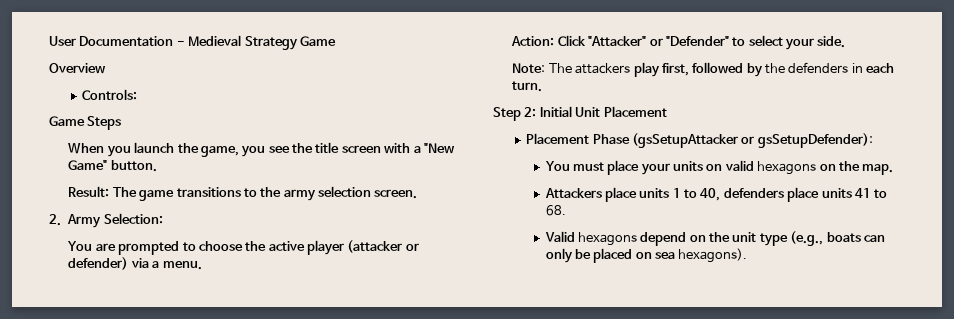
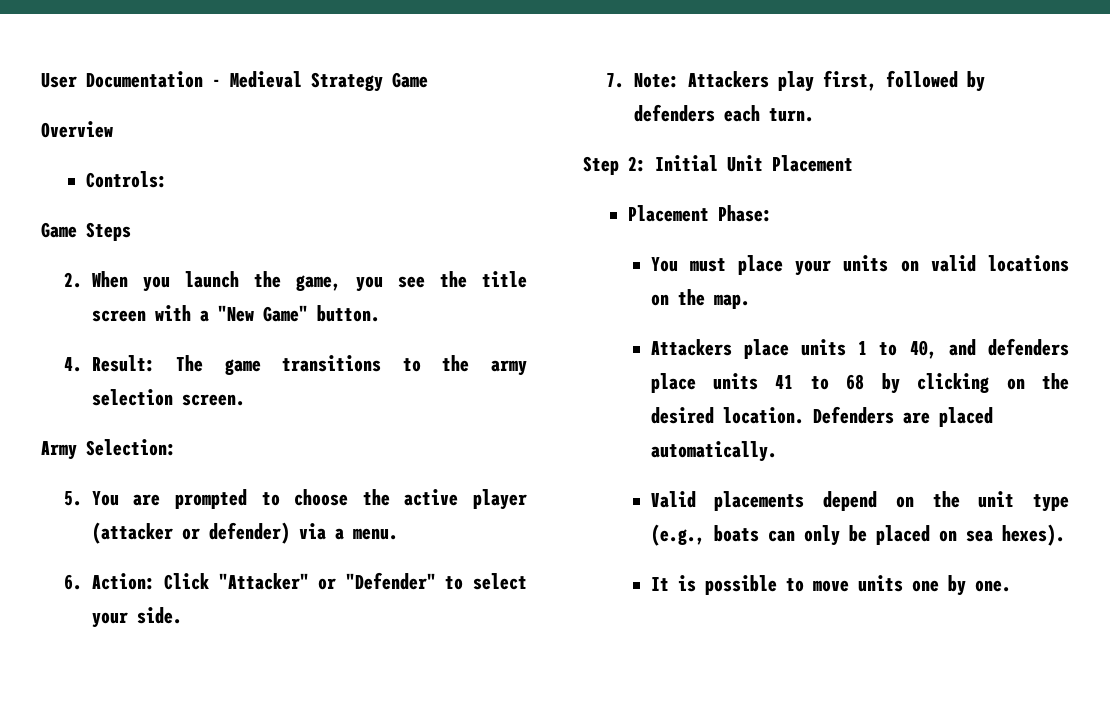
- When you launch the game, you see the title screen with a "New Game" button.
+ 2. When you launch the game, you see the title screen with a "New Game" button.
- Result: The game transitions to the army selection screen.
+ 4. Result: The game transitions to the army selection screen.
- 2. Army Selection:
+ Army Selection:
- You are prompted to choose the active player (attacker or defender) via a menu.
+ 5. You are prompted to choose the active player (attacker or defender) via a menu.
- Action: Click "Attacker" or "Defender" to select your side.
+ 6. Action: Click "Attacker" or "Defender" to select your side.
- Note: The attackers play first, followed by the defenders in each turn.
+ 7. Note: Attackers play first, followed by defenders each turn.
- Placement Phase (gsSetupAttacker or gsSetupDefender):
+ Placement Phase:
- You must place your units on valid hexagons on the map.
+ You must place your units on valid locations on the map.
- Attackers place units 1 to 40, defenders place units 41 to 68.
+ Attackers place units 1 to 40, and defenders place units 41 to 68 by clicking on the desired location. Defenders are placed automatically.
- Valid hexagons depend on the unit type (e.g., boats can only be placed on sea hexagons).
+ Valid placements depend on the unit type (e.g., boats can only be placed on sea hexes).
+ It is possible to move units one by one.

